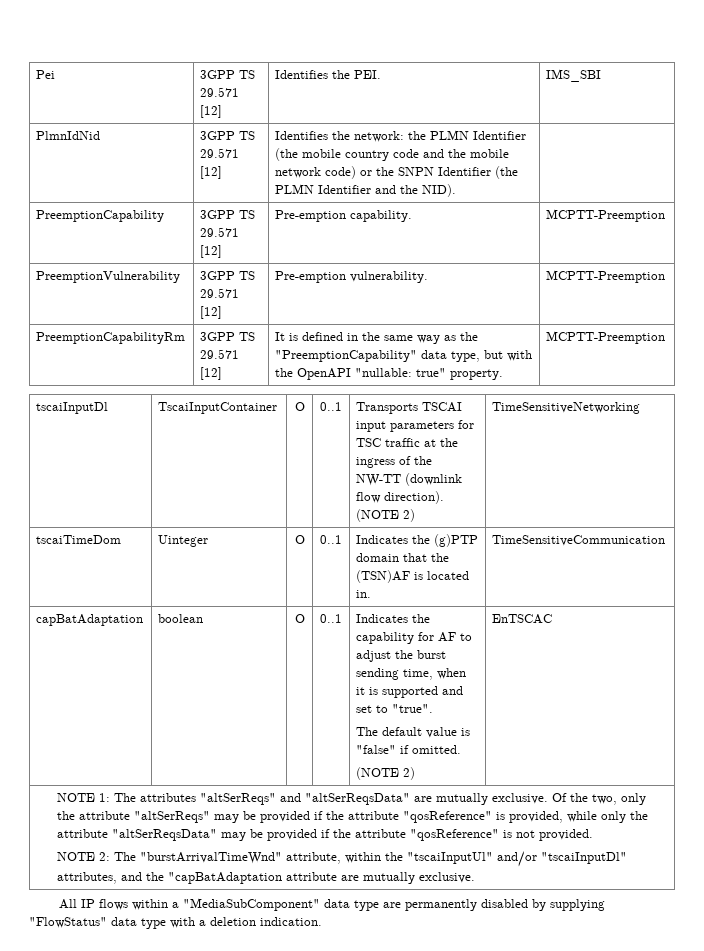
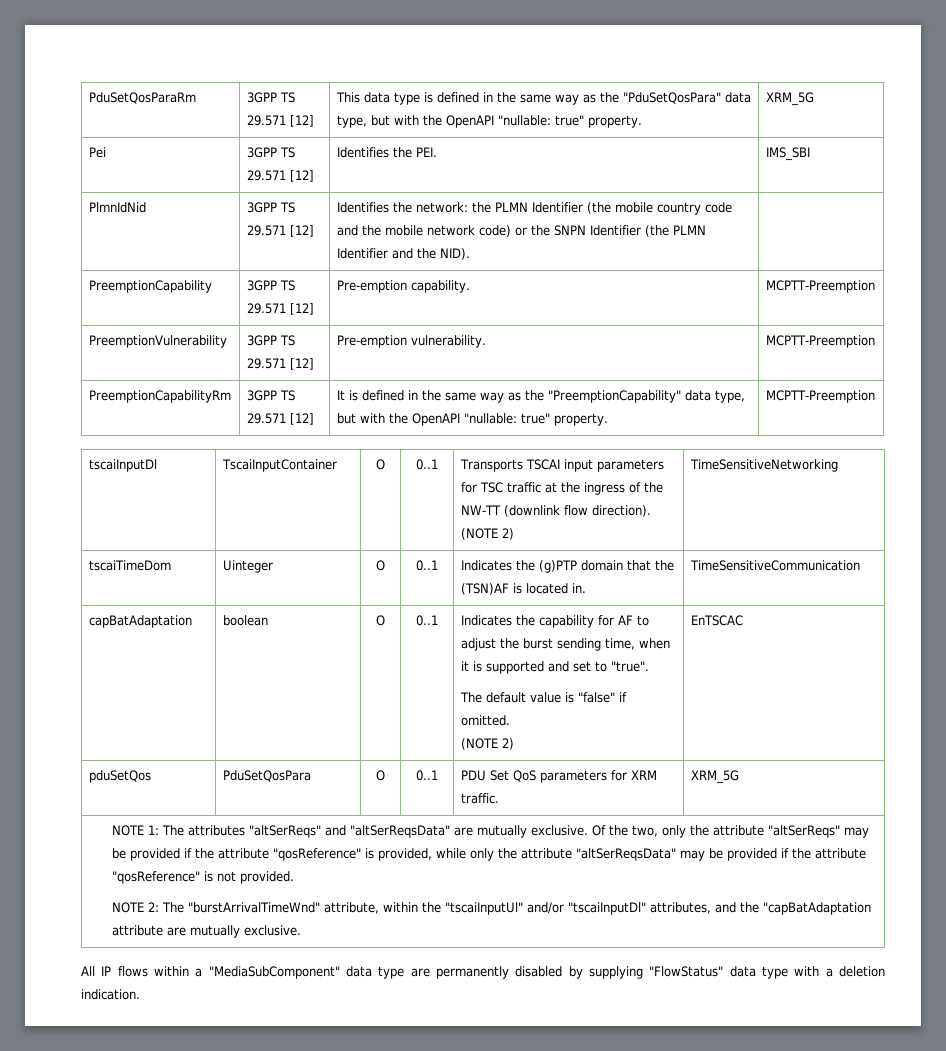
+ PduSetQosParaRm | 3GPP TS 29.571 [12] | This data type is defined in the same way as the "PduSetQosPara" data type, but with the OpenAPI "nullable: true" property. | XRM_5G
+ pduSetQos | PduSetQosPara | O | 0..1 | PDU Set QoS parameters for XRM traffic. | XRM_5G

